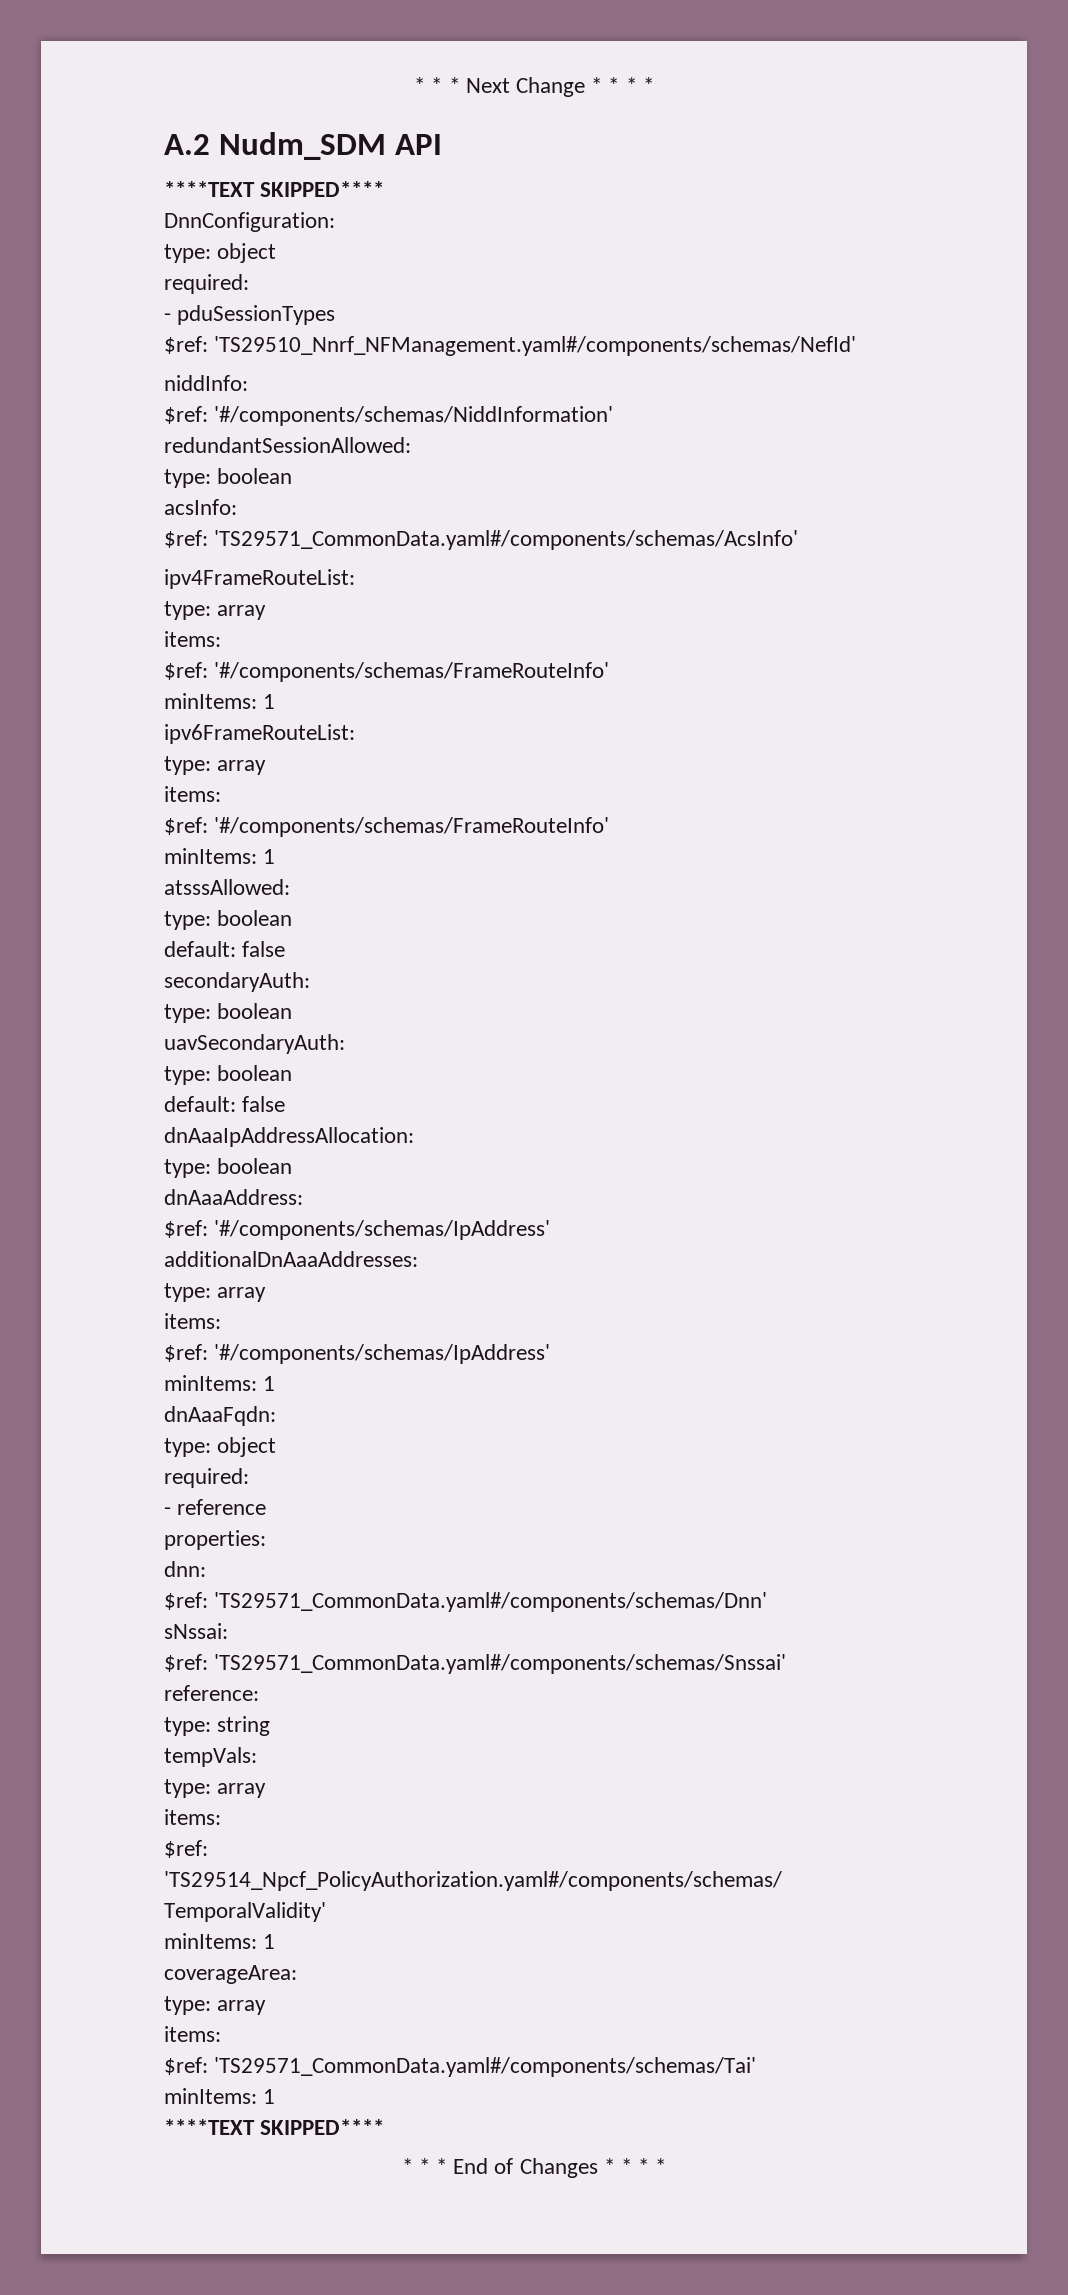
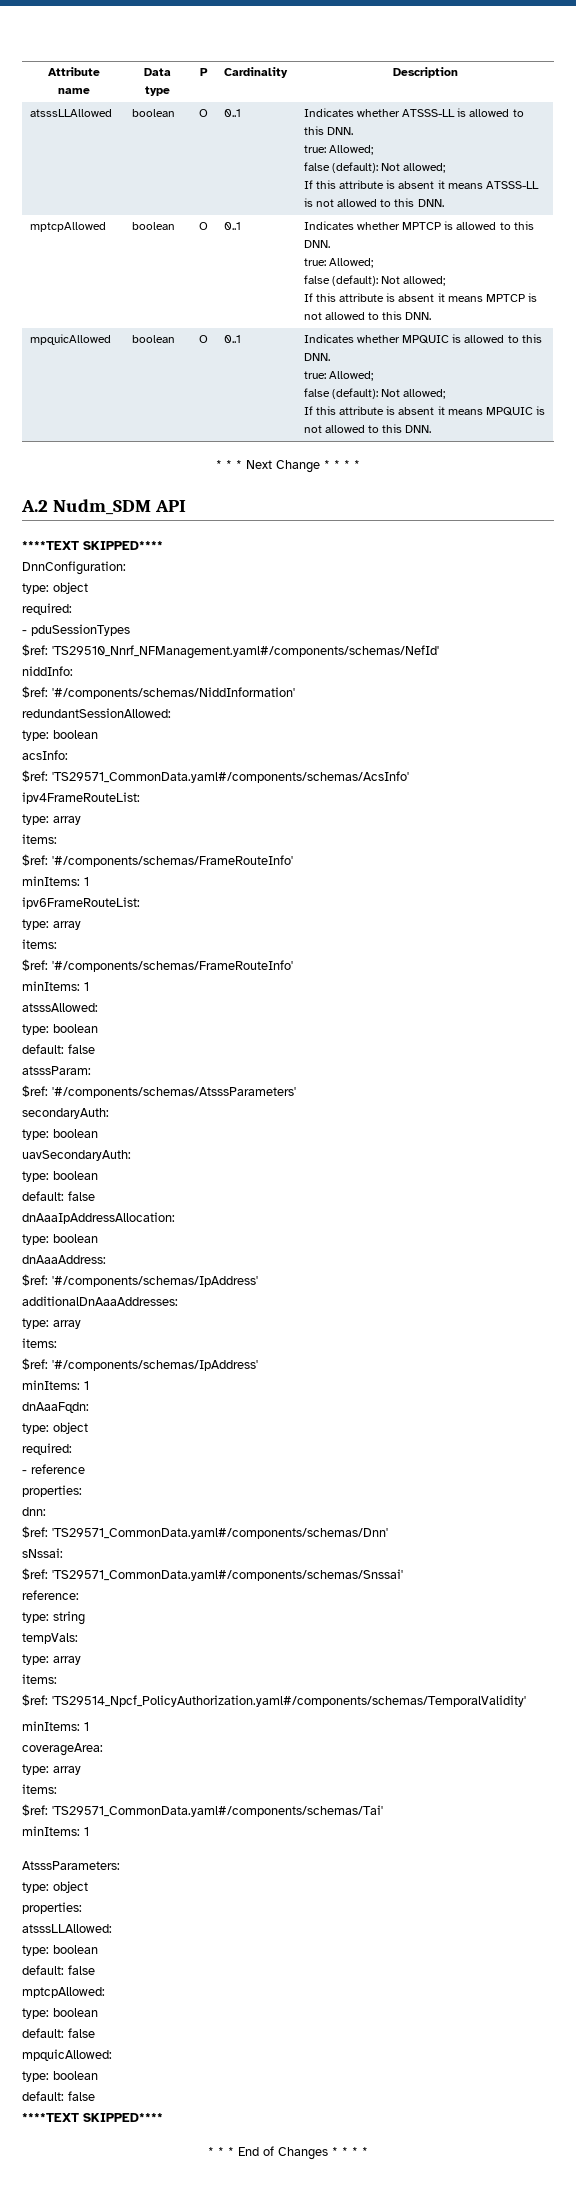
+ Attribute name | Data type | P | Cardinality | Description
+ atsssLLAllowed | boolean | O | 0..1 | Indicates whether ATSSS-LL is allowed to this DNN.
+ true: Allowed;
+ false (default): Not allowed;
+ If this attribute is absent it means ATSSS-LL is not allowed to this DNN.
+ mptcpAllowed | boolean | O | 0..1 | Indicates whether MPTCP is allowed to this DNN.
+ true: Allowed;
+ false (default): Not allowed;
+ If this attribute is absent it means MPTCP is not allowed to this DNN.
+ mpquicAllowed | boolean | O | 0..1 | Indicates whether MPQUIC is allowed to this DNN.
+ true: Allowed;
+ false (default): Not allowed;
+ If this attribute is absent it means MPQUIC is not allowed to this DNN.
+ atsssParam:
+ $ref: '#/components/schemas/AtsssParameters'
+ AtsssParameters:
+ type: object
+ properties:
+ atsssLLAllowed:
+ type: boolean
+ default: false
+ mptcpAllowed:
+ type: boolean
+ default: false
+ mpquicAllowed:
+ type: boolean
+ default: false

